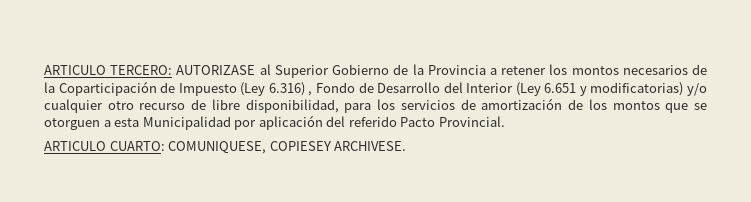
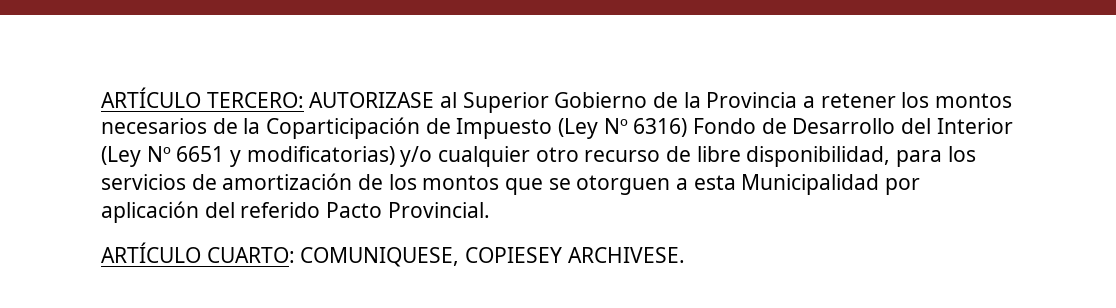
- ARTICULO TERCERO: AUTORIZASE al Superior Gobierno de la Provincia a retener los montos necesarios de la Coparticipación de Impuesto (Ley 6.316) , Fondo de Desarrollo del Interior (Ley 6.651 y modificatorias) y/o cualquier otro recurso de libre disponibilidad, para los servicios de amortización de los montos que se otorguen a esta Municipalidad por aplicación del referido Pacto Provincial.
+ ARTÍCULO TERCERO: AUTORIZASE al Superior Gobierno de la Provincia a retener los montos necesarios de la Coparticipación de Impuesto (Ley Nº 6316) Fondo de Desarrollo del Interior (Ley Nº 6651 y modificatorias) y/o cualquier otro recurso de libre disponibilidad, para los servicios de amortización de los montos que se otorguen a esta Municipalidad por aplicación del referido Pacto Provincial.
- ARTICULO CUARTO: COMUNIQUESE, COPIESEY ARCHIVESE.
+ ARTÍCULO CUARTO: COMUNIQUESE, COPIESEY ARCHIVESE.

